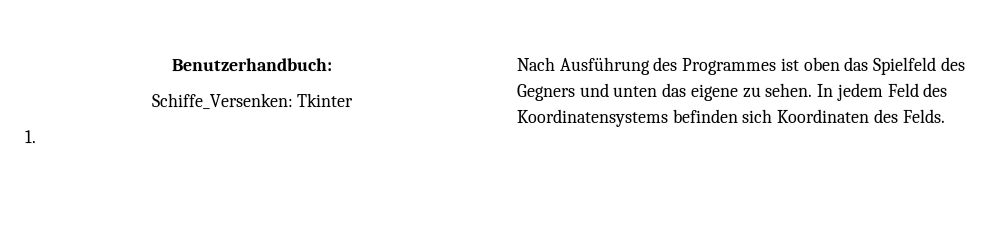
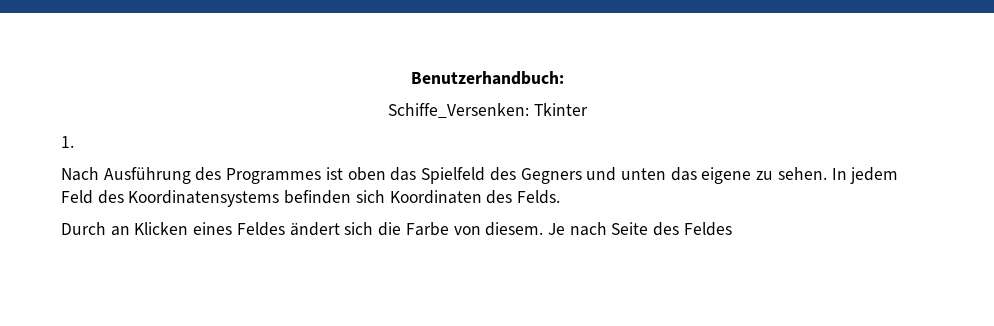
+ Durch an Klicken eines Feldes ändert sich die Farbe von diesem. Je nach Seite des Feldes

